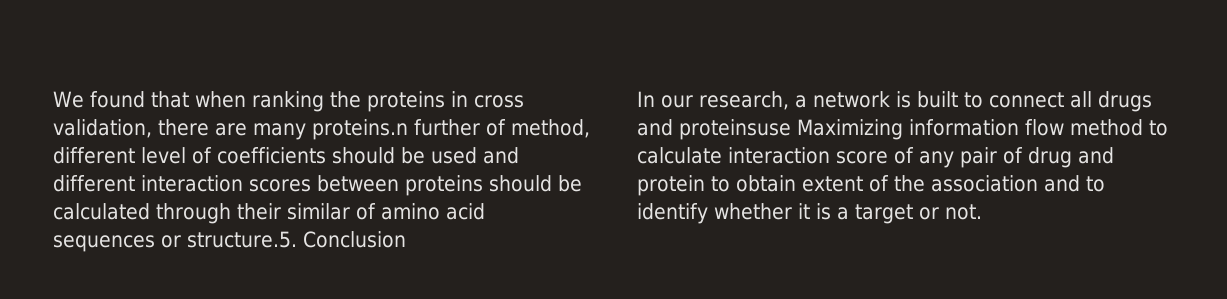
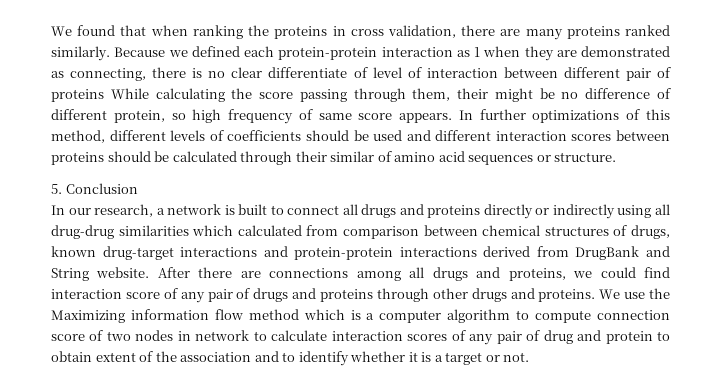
- We found that when ranking the proteins in cross validation, there are many proteins.n further of method, different level of coefficients should be used and different interaction scores between proteins should be calculated through their similar of amino acid sequences or structure.5. Conclusion
+ We found that when ranking the proteins in cross validation, there are many proteins ranked similarly. Because we defined each protein-protein interaction as 1 when they are demonstrated as connecting, there is no clear differentiate of level of interaction between different pair of proteins While calculating the score passing through them, their might be no difference of different protein, so high frequency of same score appears. In further optimizations of this method, different levels of coefficients should be used and different interaction scores between proteins should be calculated through their similar of amino acid sequences or structure.
+ 5. Conclusion
- In our research, a network is built to connect all drugs and proteinsuse Maximizing information flow method to calculate interaction score of any pair of drug and protein to obtain extent of the association and to identify whether it is a target or not.
+ In our research, a network is built to connect all drugs and proteins directly or indirectly using all drug-drug similarities which calculated from comparison between chemical structures of drugs, known drug-target interactions and protein-protein interactions derived from DrugBank and String website. After there are connections among all drugs and proteins, we could find interaction score of any pair of drugs and proteins through other drugs and proteins. We use the Maximizing information flow method which is a computer algorithm to compute connection score of two nodes in network to calculate interaction scores of any pair of drug and protein to obtain extent of the association and to identify whether it is a target or not.

